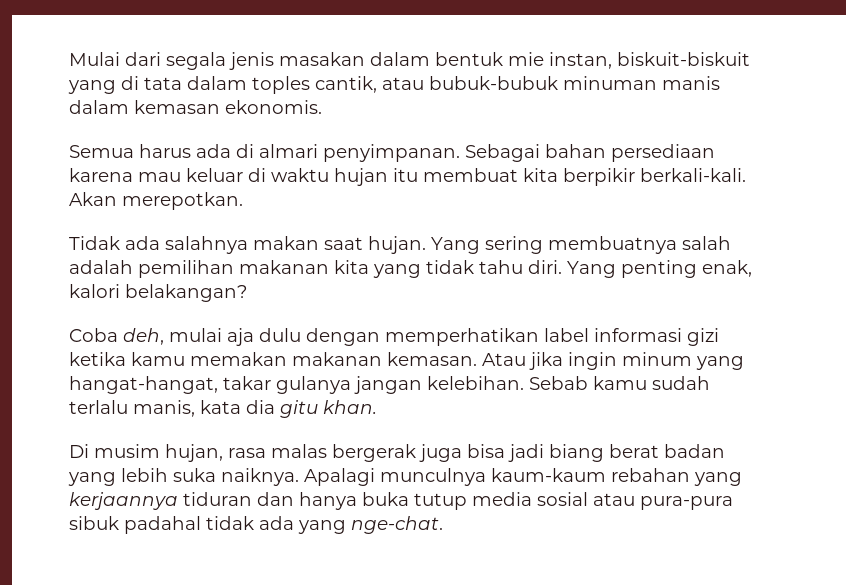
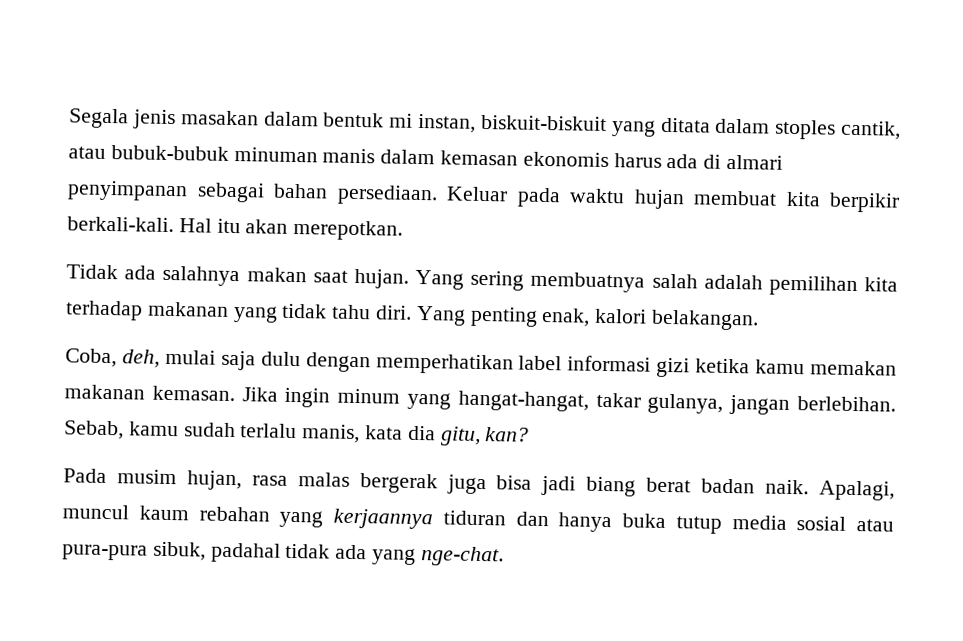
- Mulai dari segala jenis masakan dalam bentuk mie instan, biskuit-biskuit yang di tata dalam toples cantik, atau bubuk-bubuk minuman manis dalam kemasan ekonomis.
- Semua harus ada di almari penyimpanan. Sebagai bahan persediaan karena mau keluar di waktu hujan itu membuat kita berpikir berkali-kali.
+ Segala jenis masakan dalam bentuk mi instan, biskuit-biskuit yang ditata dalam stoples cantik, atau bubuk-bubuk minuman manis dalam kemasan ekonomis harus ada di almari penyimpanan sebagai bahan persediaan. Keluar pada waktu hujan membuat kita berpikir berkali-kali.
- Akan merepotkan.
+ Hal itu akan merepotkan.
- Yang sering membuatnya salah adalah pemilihan makanan kita yang tidak tahu diri.
+ Yang sering membuatnya salah adalah pemilihan kita terhadap makanan yang tidak tahu diri.
- Yang penting enak, kalori belakangan?
- Coba deh, mulai aja dulu dengan memperhatikan label informasi gizi ketika kamu memakan makanan kemasan.
+ Yang penting enak, kalori belakangan.
+ Coba, deh, mulai saja dulu dengan memperhatikan label informasi gizi ketika kamu memakan makanan kemasan.
- Atau jika ingin minum yang hangat-hangat, takar gulanya jangan kelebihan. Sebab kamu sudah terlalu manis, kata dia gitu khan.
- Di musim hujan, rasa malas bergerak juga bisa jadi biang berat badan yang lebih suka naiknya. Apalagi munculnya kaum-kaum rebahan yang kerjaannya tiduran dan hanya buka tutup media sosial atau pura-pura sibuk padahal tidak ada yang nge-chat.
+ Jika ingin minum yang hangat-hangat, takar gulanya, jangan berlebihan. Sebab, kamu sudah terlalu manis, kata dia gitu, kan?
+ Pada musim hujan, rasa malas bergerak juga bisa jadi biang berat badan naik. Apalagi, muncul kaum rebahan yang kerjaannya tiduran dan hanya buka tutup media sosial atau pura-pura sibuk, padahal tidak ada yang nge-chat.

